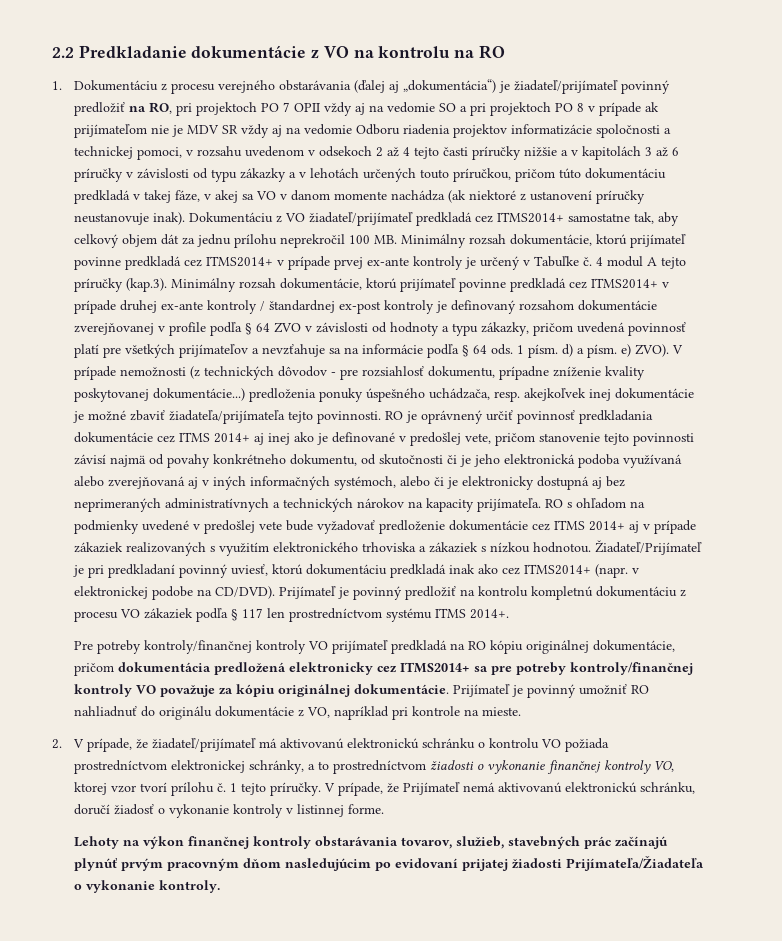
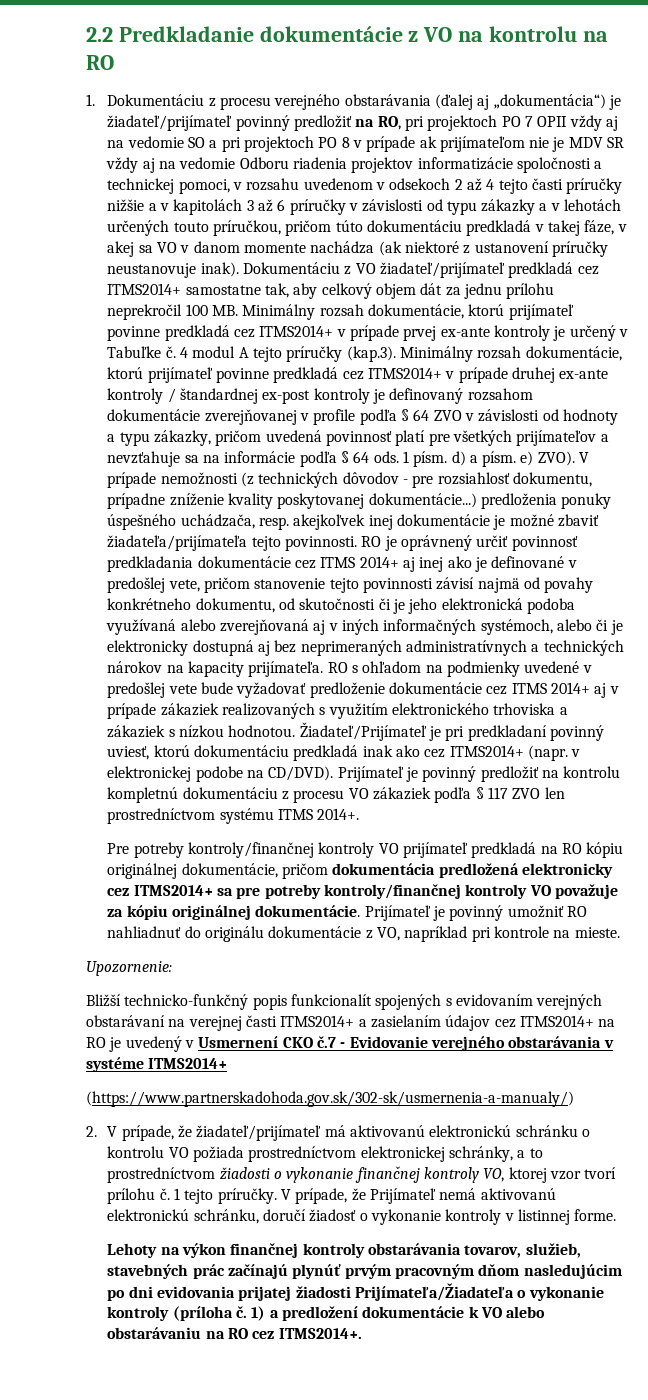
- Prijímateľ je povinný predložiť na kontrolu kompletnú dokumentáciu z procesu VO zákaziek podľa § 117 len prostredníctvom systému ITMS 2014+.
+ Prijímateľ je povinný predložiť na kontrolu kompletnú dokumentáciu z procesu VO zákaziek podľa § 117 ZVO len prostredníctvom systému ITMS 2014+.
+ Upozornenie:
+ Bližší technicko-funkčný popis funkcionalít spojených s evidovaním verejných obstarávaní na verejnej časti ITMS2014+ a zasielaním údajov cez ITMS2014+ na RO je uvedený v Usmernení CKO č.7 - Evidovanie verejného obstarávania v systéme ITMS2014+
+ (https://www.partnerskadohoda.gov.sk/302-sk/usmernenia-a-manualy/)
- Lehoty na výkon finančnej kontroly obstarávania tovarov, služieb, stavebných prác začínajú plynúť prvým pracovným dňom nasledujúcim po evidovaní prijatej žiadosti Prijímateľa/Žiadateľa o vykonanie kontroly.
+ Lehoty na výkon finančnej kontroly obstarávania tovarov, služieb, stavebných prác začínajú plynúť prvým pracovným dňom nasledujúcim po dni evidovania prijatej žiadosti Prijímateľa/Žiadateľa o vykonanie kontroly (príloha č. 1) a predložení dokumentácie k VO alebo obstarávaniu na RO cez ITMS2014+.

